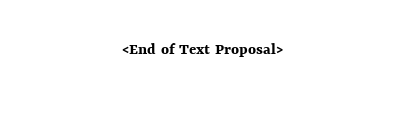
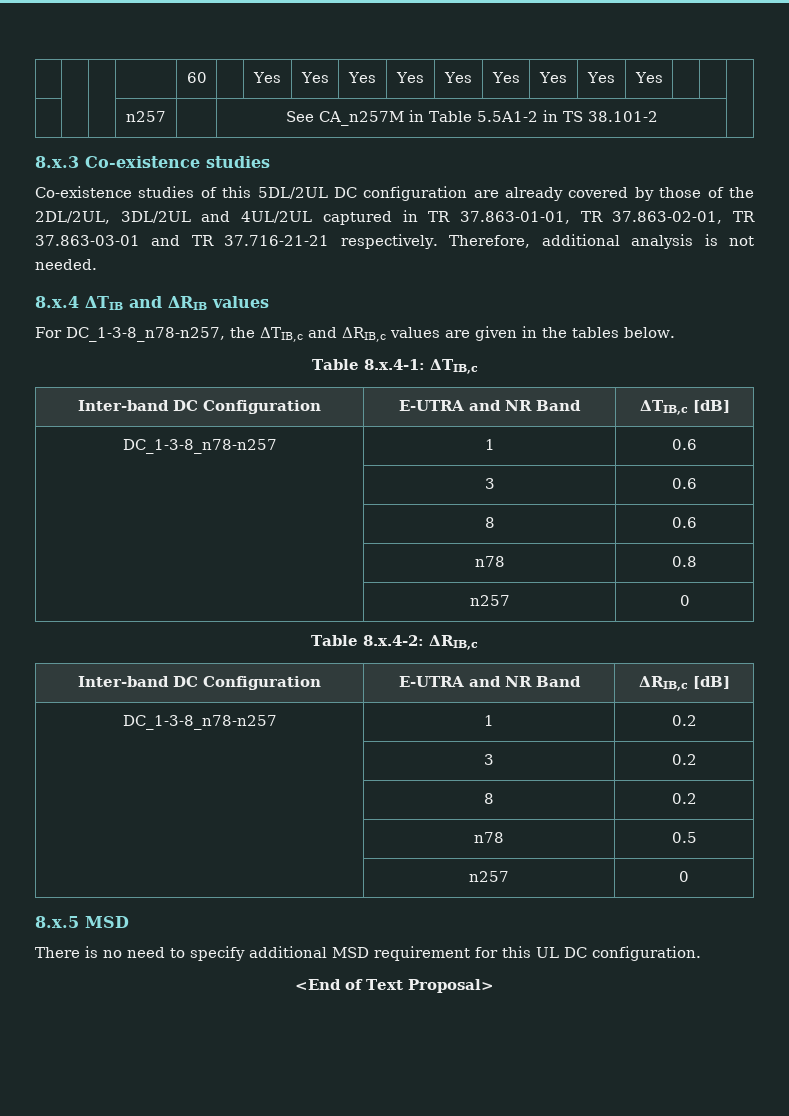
+ | | | | 60 | | Yes | Yes | Yes | Yes | Yes | Yes | Yes | Yes | Yes | | |
+ | | | n257 | | See CA_n257M in Table 5.5A1-2 in TS 38.101-2 |
+ 8.x.3 Co-existence studies
+ Co-existence studies of this 5DL/2UL DC configuration are already covered by those of the 2DL/2UL, 3DL/2UL and 4UL/2UL captured in TR 37.863-01-01, TR 37.863-02-01, TR 37.863-03-01 and TR 37.716-21-21 respectively. Therefore, additional analysis is not needed.
+ 8.x.4 ∆TIB and ∆RIB values
+ For DC_1-3-8_n78-n257, the ΔTIB,c and ΔRIB,c values are given in the tables below.
+ Table 8.x.4-1: ΔTIB,c
+ Inter-band DC Configuration | E-UTRA and NR Band | ΔTIB,c [dB]
+ DC_1-3-8_n78-n257 | 1 | 0.6
+ | 3 | 0.6
+ | 8 | 0.6
+ | n78 | 0.8
+ | n257 | 0
+ Table 8.x.4-2: ΔRIB,c
+ Inter-band DC Configuration | E-UTRA and NR Band | ΔRIB,c [dB]
+ DC_1-3-8_n78-n257 | 1 | 0.2
+ | 3 | 0.2
+ | 8 | 0.2
+ | n78 | 0.5
+ | n257 | 0
+ 8.x.5 MSD
+ There is no need to specify additional MSD requirement for this UL DC configuration.

